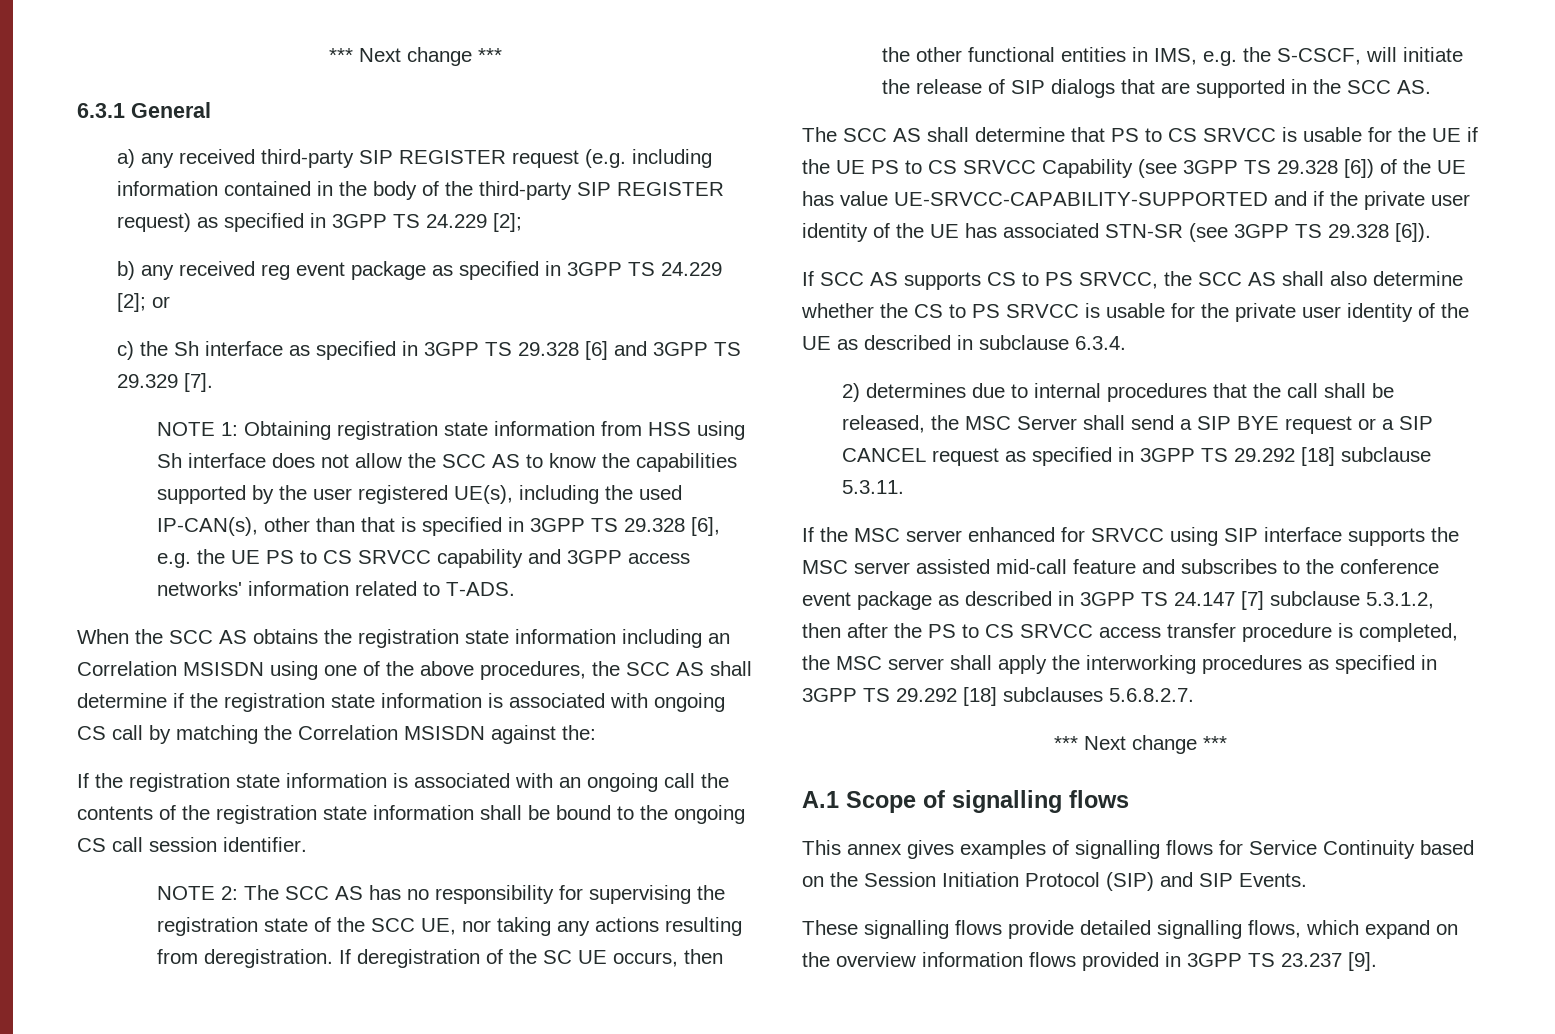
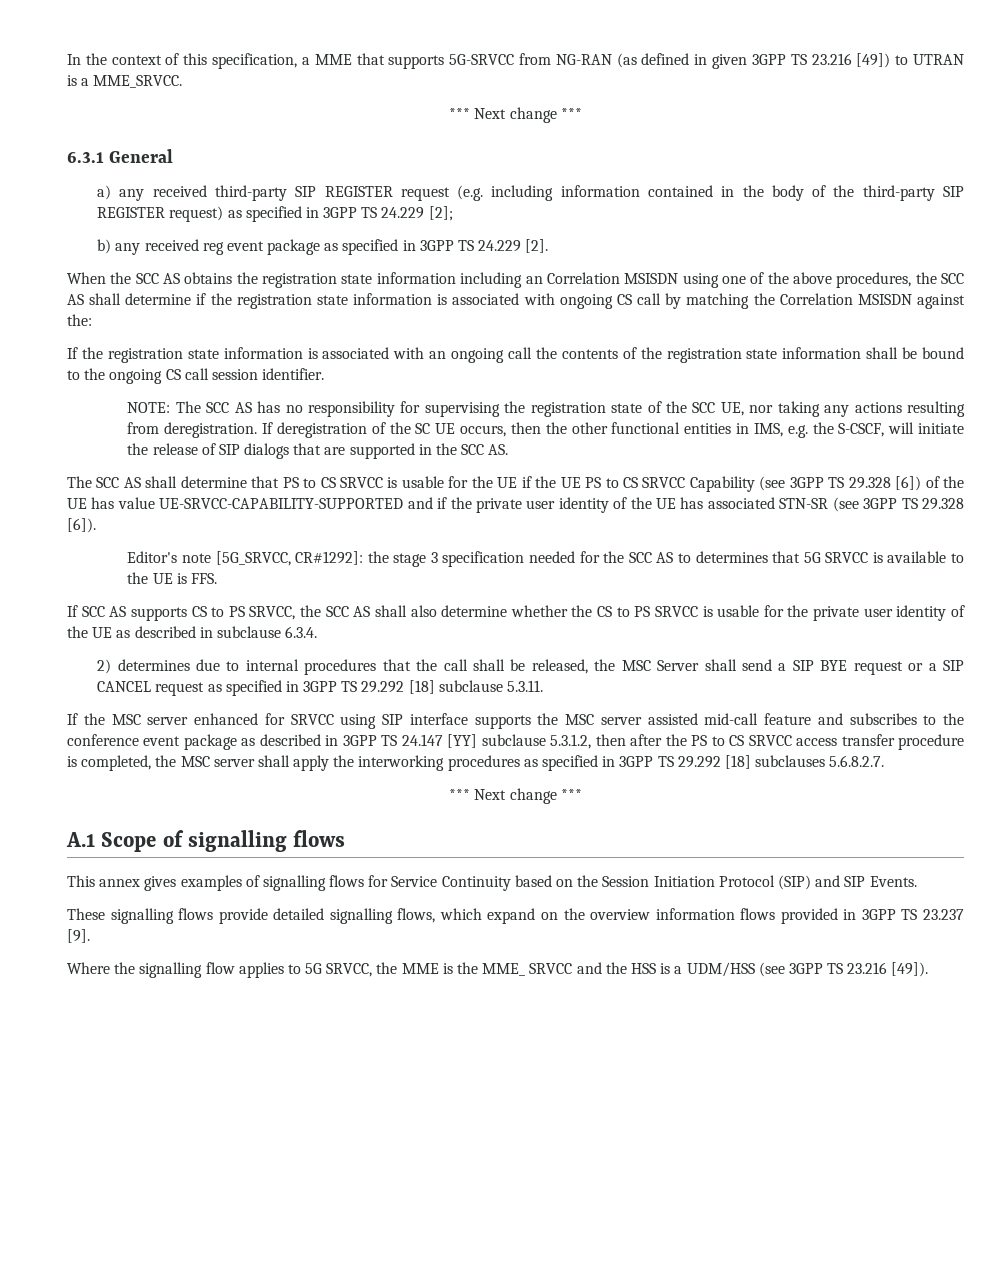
+ In the context of this specification, a MME that supports 5G-SRVCC from NG-RAN (as defined in given 3GPP TS 23.216 [49]) to UTRAN is a MME_SRVCC.
- b) any received reg event package as specified in 3GPP TS 24.229 [2]; or
- c) the Sh interface as specified in 3GPP TS 29.328 [6] and 3GPP TS 29.329 [7].
- NOTE 1: Obtaining registration state information from HSS using Sh interface does not allow the SCC AS to know the capabilities supported by the user registered UE(s), including the used IP-CAN(s), other than that is specified in 3GPP TS 29.328 [6], e.g. the UE PS to CS SRVCC capability and 3GPP access networks' information related to T-ADS.
+ b) any received reg event package as specified in 3GPP TS 24.229 [2].
- NOTE 2: The SCC AS has no responsibility for supervising the registration state of the SCC UE, nor taking any actions resulting from deregistration.
+ NOTE: The SCC AS has no responsibility for supervising the registration state of the SCC UE, nor taking any actions resulting from deregistration.
+ Editor's note [5G_SRVCC, CR#1292]: the stage 3 specification needed for the SCC AS to determines that 5G SRVCC is available to the UE is FFS.
- If the MSC server enhanced for SRVCC using SIP interface supports the MSC server assisted mid-call feature and subscribes to the conference event package as described in 3GPP TS 24.147 [7] subclause 5.3.1.2, then after the PS to CS SRVCC access transfer procedure is completed, the MSC server shall apply the interworking procedures as specified in 3GPP TS 29.292 [18] subclauses 5.6.8.2.7.
+ If the MSC server enhanced for SRVCC using SIP interface supports the MSC server assisted mid-call feature and subscribes to the conference event package as described in 3GPP TS 24.147 [YY] subclause 5.3.1.2, then after the PS to CS SRVCC access transfer procedure is completed, the MSC server shall apply the interworking procedures as specified in 3GPP TS 29.292 [18] subclauses 5.6.8.2.7.
+ Where the signalling flow applies to 5G SRVCC, the MME is the MME_ SRVCC and the HSS is a UDM/HSS (see 3GPP TS 23.216 [49]).

